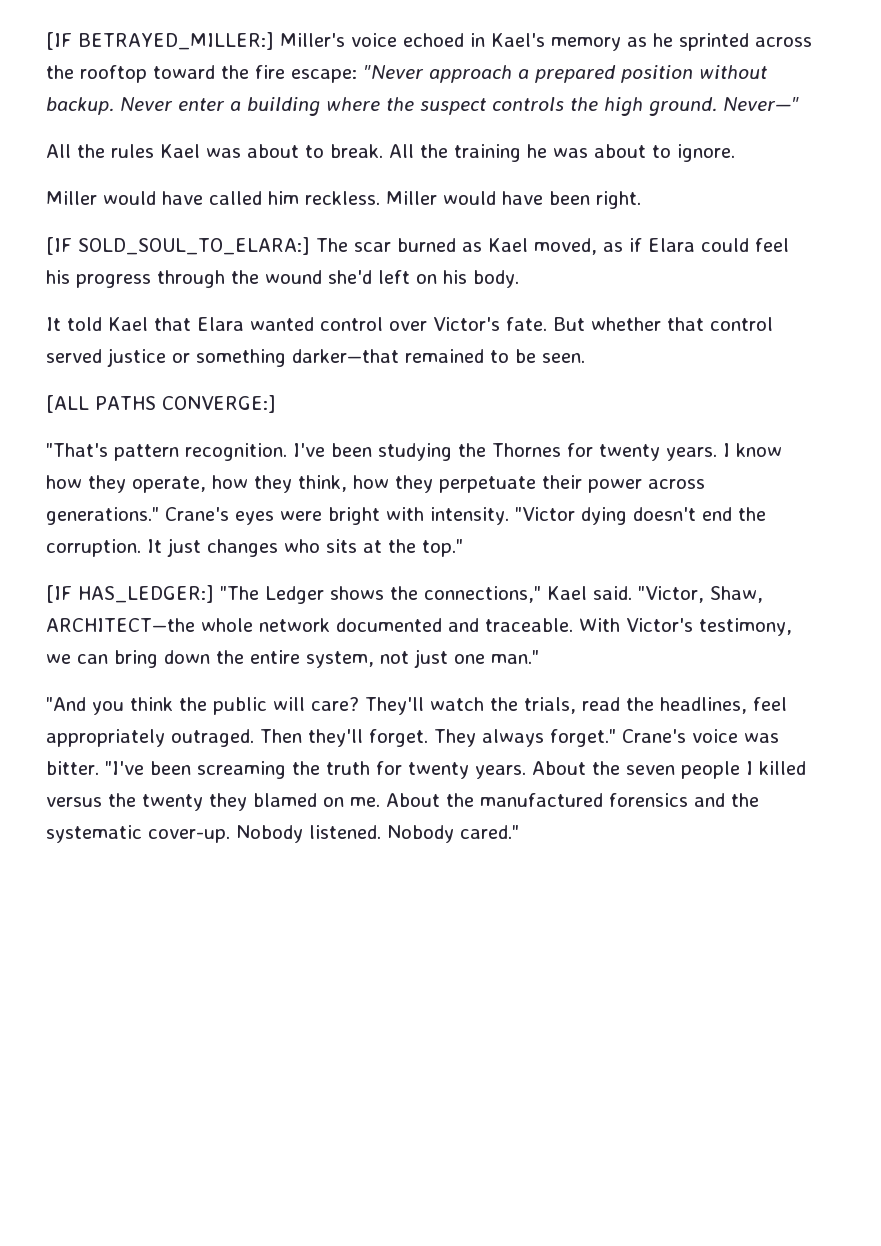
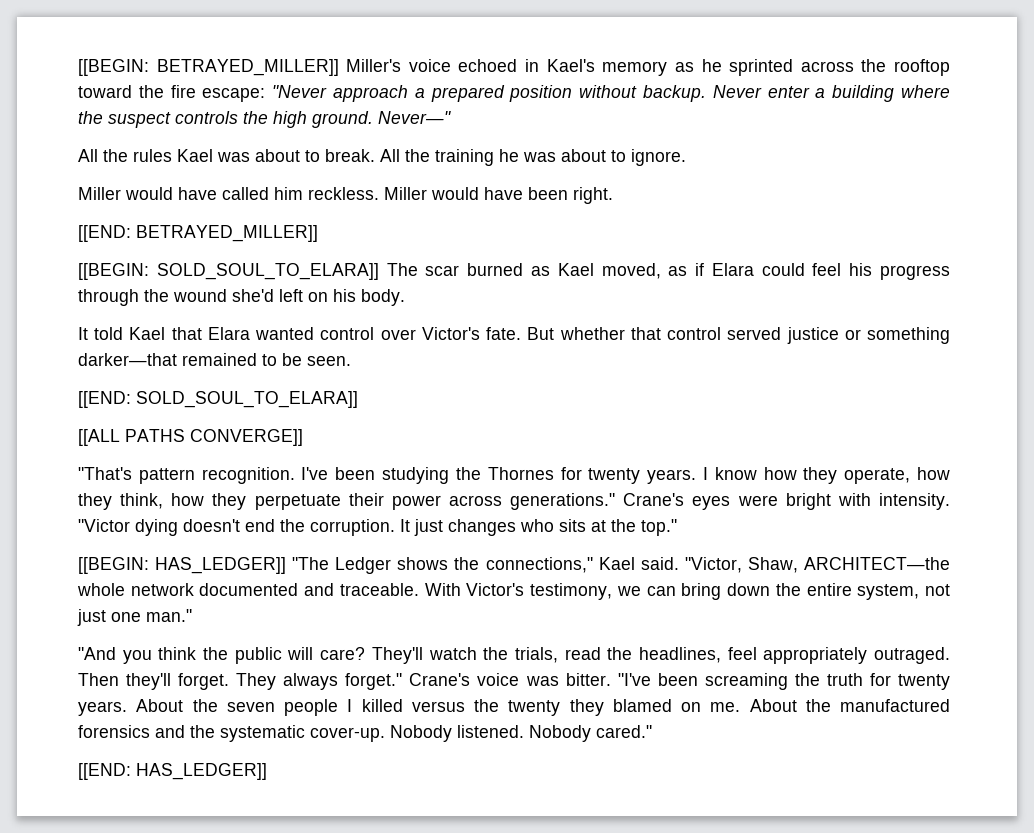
- [IF BETRAYED_MILLER:] Miller's voice echoed in Kael's memory as he sprinted across the rooftop toward the fire escape: "Never approach a prepared position without backup.
+ [[BEGIN: BETRAYED_MILLER]] Miller's voice echoed in Kael's memory as he sprinted across the rooftop toward the fire escape: "Never approach a prepared position without backup.
- [IF SOLD_SOUL_TO_ELARA:] The scar burned as Kael moved, as if Elara could feel his progress through the wound she'd left on his body.
+ [[END: BETRAYED_MILLER]]
+ [[BEGIN: SOLD_SOUL_TO_ELARA]] The scar burned as Kael moved, as if Elara could feel his progress through the wound she'd left on his body.
- [ALL PATHS CONVERGE:]
+ [[END: SOLD_SOUL_TO_ELARA]]
+ [[ALL PATHS CONVERGE]]
- [IF HAS_LEDGER:] "The Ledger shows the connections," Kael said.
+ [[BEGIN: HAS_LEDGER]] "The Ledger shows the connections," Kael said.
+ [[END: HAS_LEDGER]]

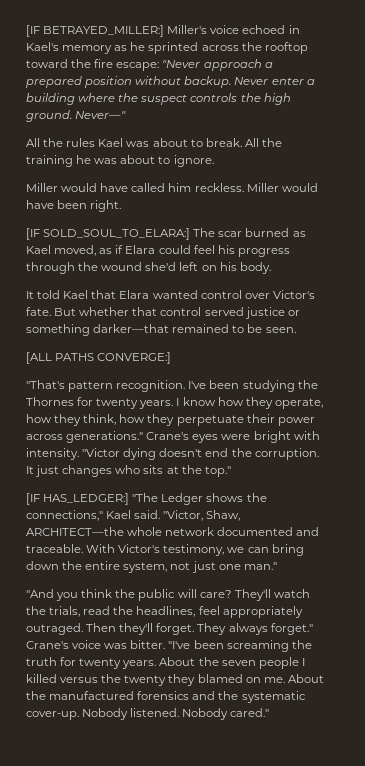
- [[BEGIN: BETRAYED_MILLER]] Miller's voice echoed in Kael's memory as he sprinted across the rooftop toward the fire escape: "Never approach a prepared position without backup.
+ [IF BETRAYED_MILLER:] Miller's voice echoed in Kael's memory as he sprinted across the rooftop toward the fire escape: "Never approach a prepared position without backup.
- [[END: BETRAYED_MILLER]]
- [[BEGIN: SOLD_SOUL_TO_ELARA]] The scar burned as Kael moved, as if Elara could feel his progress through the wound she'd left on his body.
+ [IF SOLD_SOUL_TO_ELARA:] The scar burned as Kael moved, as if Elara could feel his progress through the wound she'd left on his body.
- [[END: SOLD_SOUL_TO_ELARA]]
- [[ALL PATHS CONVERGE]]
+ [ALL PATHS CONVERGE:]
- [[BEGIN: HAS_LEDGER]] "The Ledger shows the connections," Kael said.
+ [IF HAS_LEDGER:] "The Ledger shows the connections," Kael said.
- [[END: HAS_LEDGER]]

